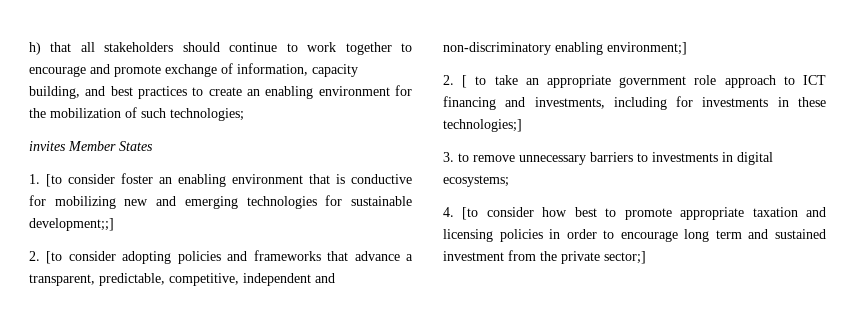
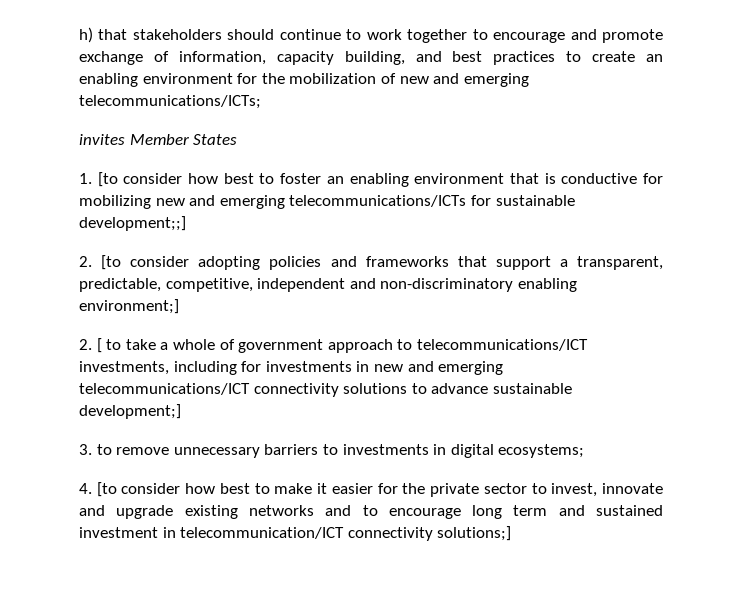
- h) that all stakeholders should continue to work together to encourage and promote exchange of information, capacity building, and best practices to create an enabling environment for the mobilization of such technologies;
+ h) that stakeholders should continue to work together to encourage and promote exchange of information, capacity building, and best practices to create an enabling environment for the mobilization of new and emerging telecommunications/ICTs;
- 1. [to consider foster an enabling environment that is conductive for mobilizing new and emerging technologies for sustainable development;;]
+ 1. [to consider how best to foster an enabling environment that is conductive for mobilizing new and emerging telecommunications/ICTs for sustainable development;;]
- 2. [to consider adopting policies and frameworks that advance a transparent, predictable, competitive, independent and non-discriminatory enabling environment;]
+ 2. [to consider adopting policies and frameworks that support a transparent, predictable, competitive, independent and non-discriminatory enabling environment;]
- 2. [ to take an appropriate government role approach to ICT financing and investments, including for investments in these technologies;]
+ 2. [ to take a whole of government approach to telecommunications/ICT investments, including for investments in new and emerging telecommunications/ICT connectivity solutions to advance sustainable development;]
- 4. [to consider how best to promote appropriate taxation and licensing policies in order to encourage long term and sustained investment from the private sector;]
+ 4. [to consider how best to make it easier for the private sector to invest, innovate and upgrade existing networks and to encourage long term and sustained investment in telecommunication/ICT connectivity solutions;]

